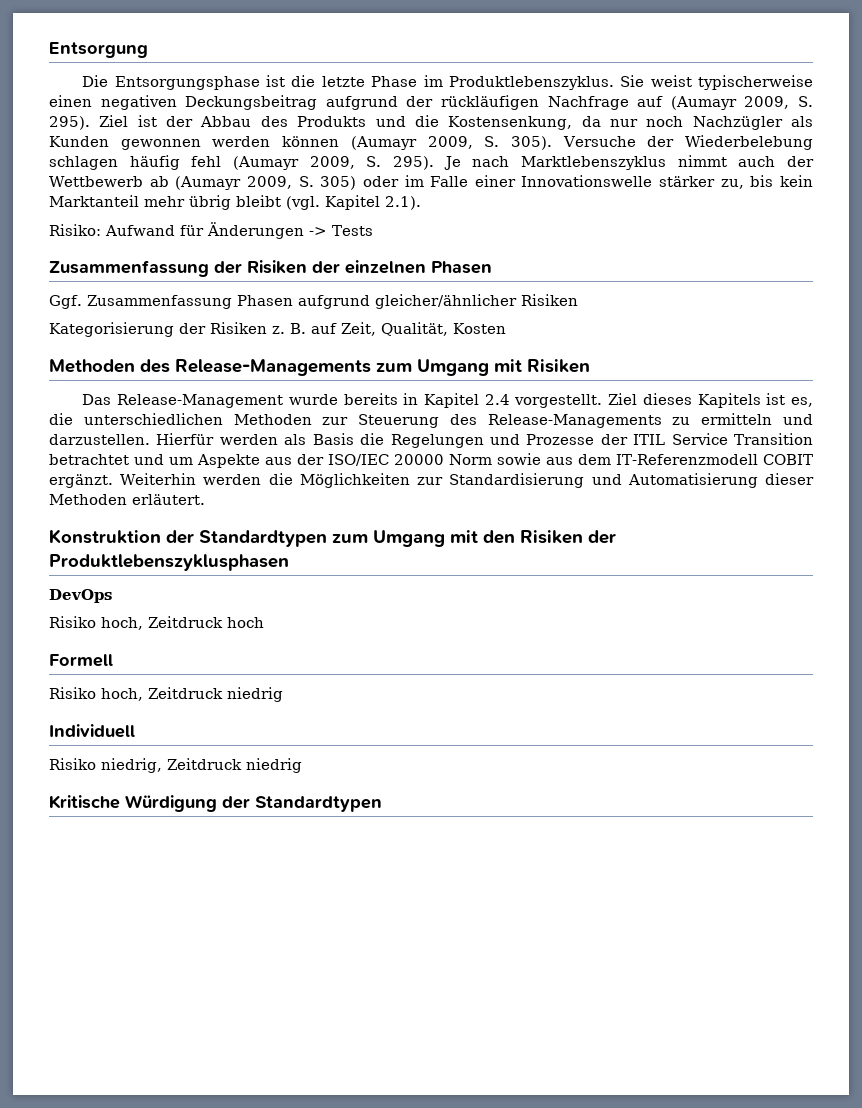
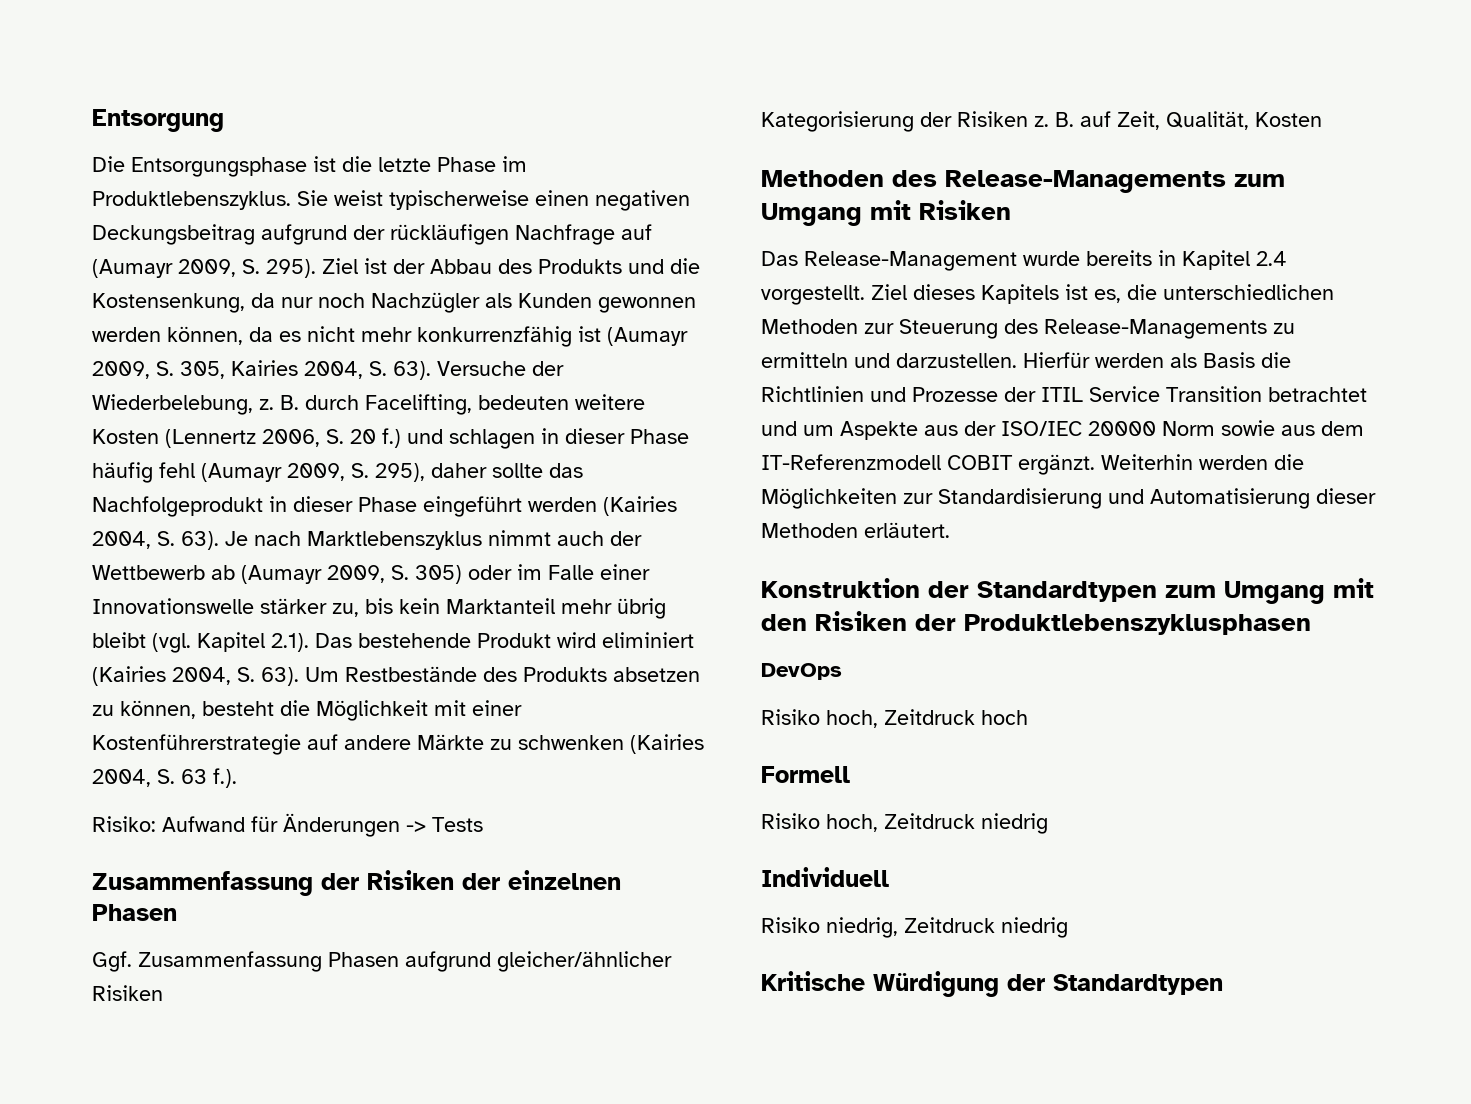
- Ziel ist der Abbau des Produkts und die Kostensenkung, da nur noch Nachzügler als Kunden gewonnen werden können (Aumayr 2009, S. 305). Versuche der Wiederbelebung schlagen häufig fehl (Aumayr 2009, S. 295).
+ Ziel ist der Abbau des Produkts und die Kostensenkung, da nur noch Nachzügler als Kunden gewonnen werden können, da es nicht mehr konkurrenzfähig ist (Aumayr 2009, S. 305, Kairies 2004, S. 63). Versuche der Wiederbelebung, z. B. durch Facelifting, bedeuten weitere Kosten (Lennertz 2006, S. 20 f.) und schlagen in dieser Phase häufig fehl (Aumayr 2009, S. 295), daher sollte das Nachfolgeprodukt in dieser Phase eingeführt werden (Kairies 2004, S. 63).
- Je nach Marktlebenszyklus nimmt auch der Wettbewerb ab (Aumayr 2009, S. 305) oder im Falle einer Innovationswelle stärker zu, bis kein Marktanteil mehr übrig bleibt (vgl. Kapitel 2.1).
+ Je nach Marktlebenszyklus nimmt auch der Wettbewerb ab (Aumayr 2009, S. 305) oder im Falle einer Innovationswelle stärker zu, bis kein Marktanteil mehr übrig bleibt (vgl. Kapitel 2.1). Das bestehende Produkt wird eliminiert (Kairies 2004, S. 63). Um Restbestände des Produkts absetzen zu können, besteht die Möglichkeit mit einer Kostenführerstrategie auf andere Märkte zu schwenken (Kairies 2004, S. 63 f.).
- Hierfür werden als Basis die Regelungen und Prozesse der ITIL Service Transition betrachtet und um Aspekte aus der ISO/IEC 20000 Norm sowie aus dem IT-Referenzmodell COBIT ergänzt.
+ Hierfür werden als Basis die Richtlinien und Prozesse der ITIL Service Transition betrachtet und um Aspekte aus der ISO/IEC 20000 Norm sowie aus dem IT-Referenzmodell COBIT ergänzt.

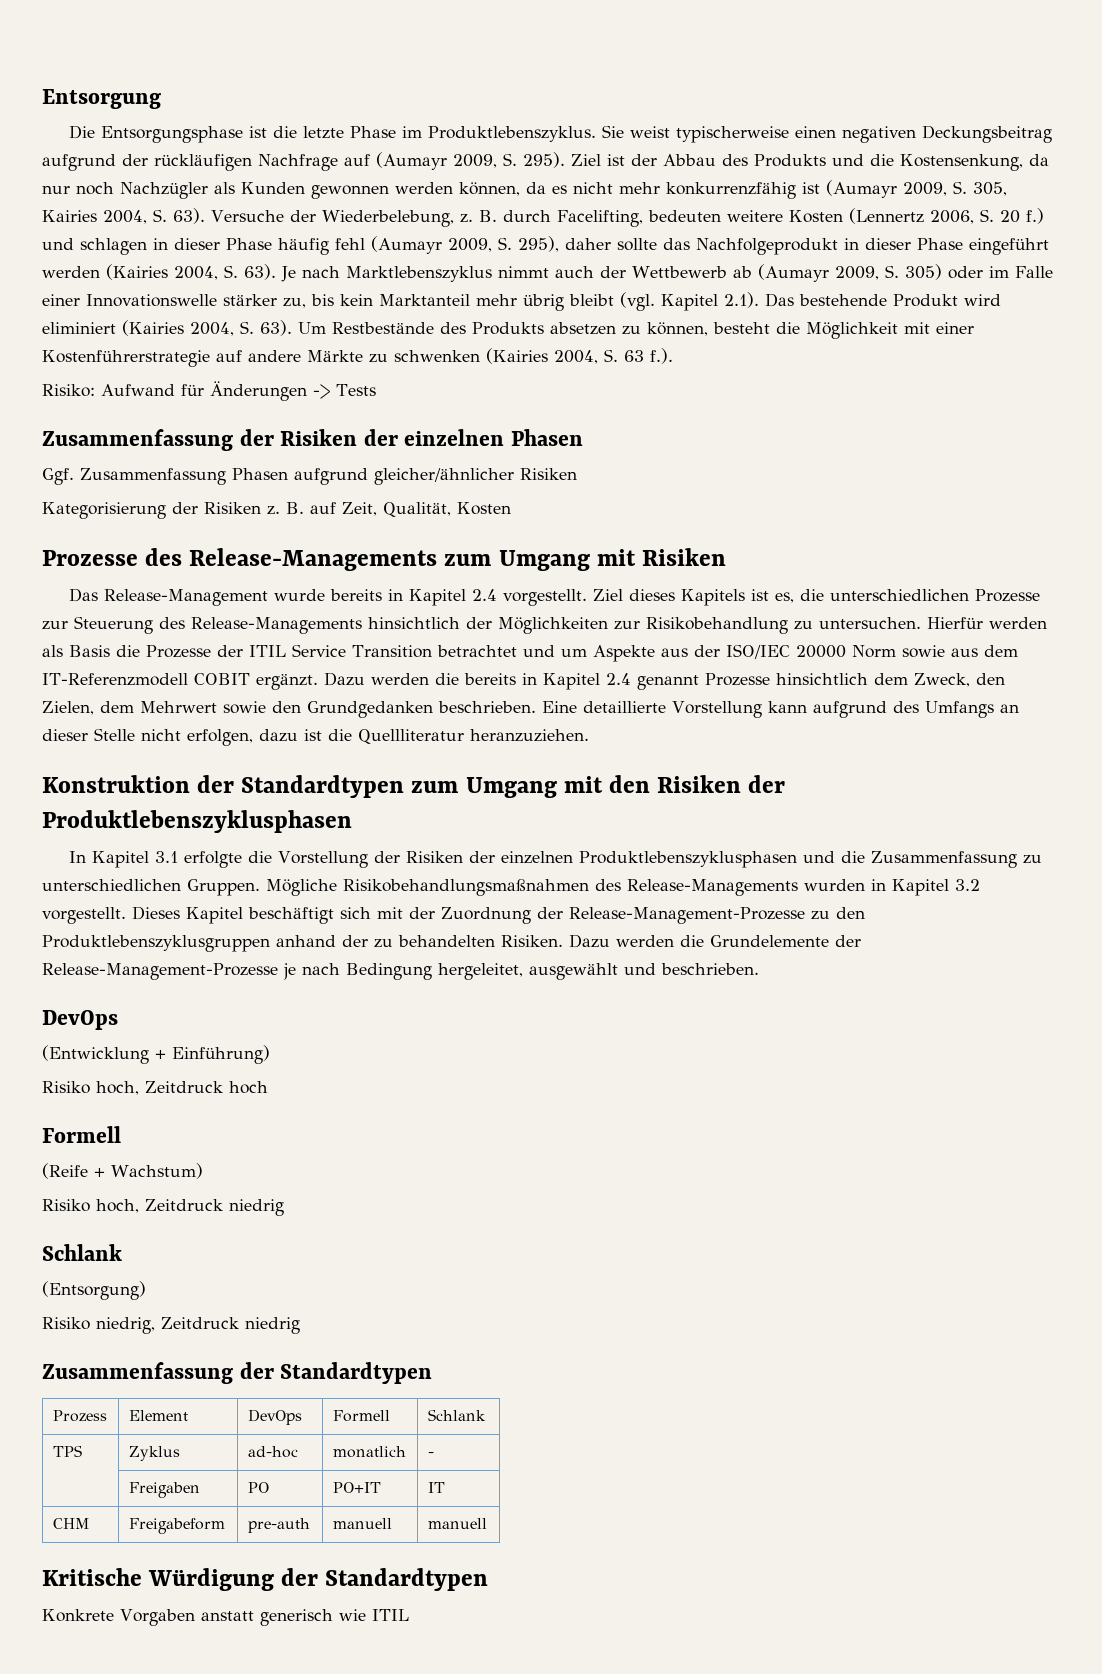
- Methoden des Release-Managements zum Umgang mit Risiken
+ Prozesse des Release-Managements zum Umgang mit Risiken
- Ziel dieses Kapitels ist es, die unterschiedlichen Methoden zur Steuerung des Release-Managements zu ermitteln und darzustellen.
+ Ziel dieses Kapitels ist es, die unterschiedlichen Prozesse zur Steuerung des Release-Managements hinsichtlich der Möglichkeiten zur Risikobehandlung zu untersuchen.
- Hierfür werden als Basis die Richtlinien und Prozesse der ITIL Service Transition betrachtet und um Aspekte aus der ISO/IEC 20000 Norm sowie aus dem IT-Referenzmodell COBIT ergänzt.
+ Hierfür werden als Basis die Prozesse der ITIL Service Transition betrachtet und um Aspekte aus der ISO/IEC 20000 Norm sowie aus dem IT-Referenzmodell COBIT ergänzt.
- Weiterhin werden die Möglichkeiten zur Standardisierung und Automatisierung dieser Methoden erläutert.
+ Dazu werden die bereits in Kapitel 2.4 genannt Prozesse hinsichtlich dem Zweck, den Zielen, dem Mehrwert sowie den Grundgedanken beschrieben. Eine detaillierte Vorstellung kann aufgrund des Umfangs an dieser Stelle nicht erfolgen, dazu ist die Quellliteratur heranzuziehen.
+ In Kapitel 3.1 erfolgte die Vorstellung der Risiken der einzelnen Produktlebenszyklusphasen und die Zusammenfassung zu unterschiedlichen Gruppen. Mögliche Risikobehandlungsmaßnahmen des Release-Managements wurden in Kapitel 3.2 vorgestellt. Dieses Kapitel beschäftigt sich mit der Zuordnung der Release-Management-Prozesse zu den Produktlebenszyklusgruppen anhand der zu behandelten Risiken. Dazu werden die Grundelemente der Release-Management-Prozesse je nach Bedingung hergeleitet, ausgewählt und beschrieben.
  DevOps
+ (Entwicklung + Einführung)
+ (Reife + Wachstum)
  Risiko hoch, Zeitdruck niedrig
- Individuell
+ Schlank
+ (Entsorgung)
+ Zusammenfassung der Standardtypen
+ Prozess | Element | DevOps | Formell | Schlank
+ TPS | Zyklus | ad-hoc | monatlich | -
+ | Freigaben | PO | PO+IT | IT
+ CHM | Freigabeform | pre-auth | manuell | manuell
  Kritische Würdigung der Standardtypen
+ Konkrete Vorgaben anstatt generisch wie ITIL

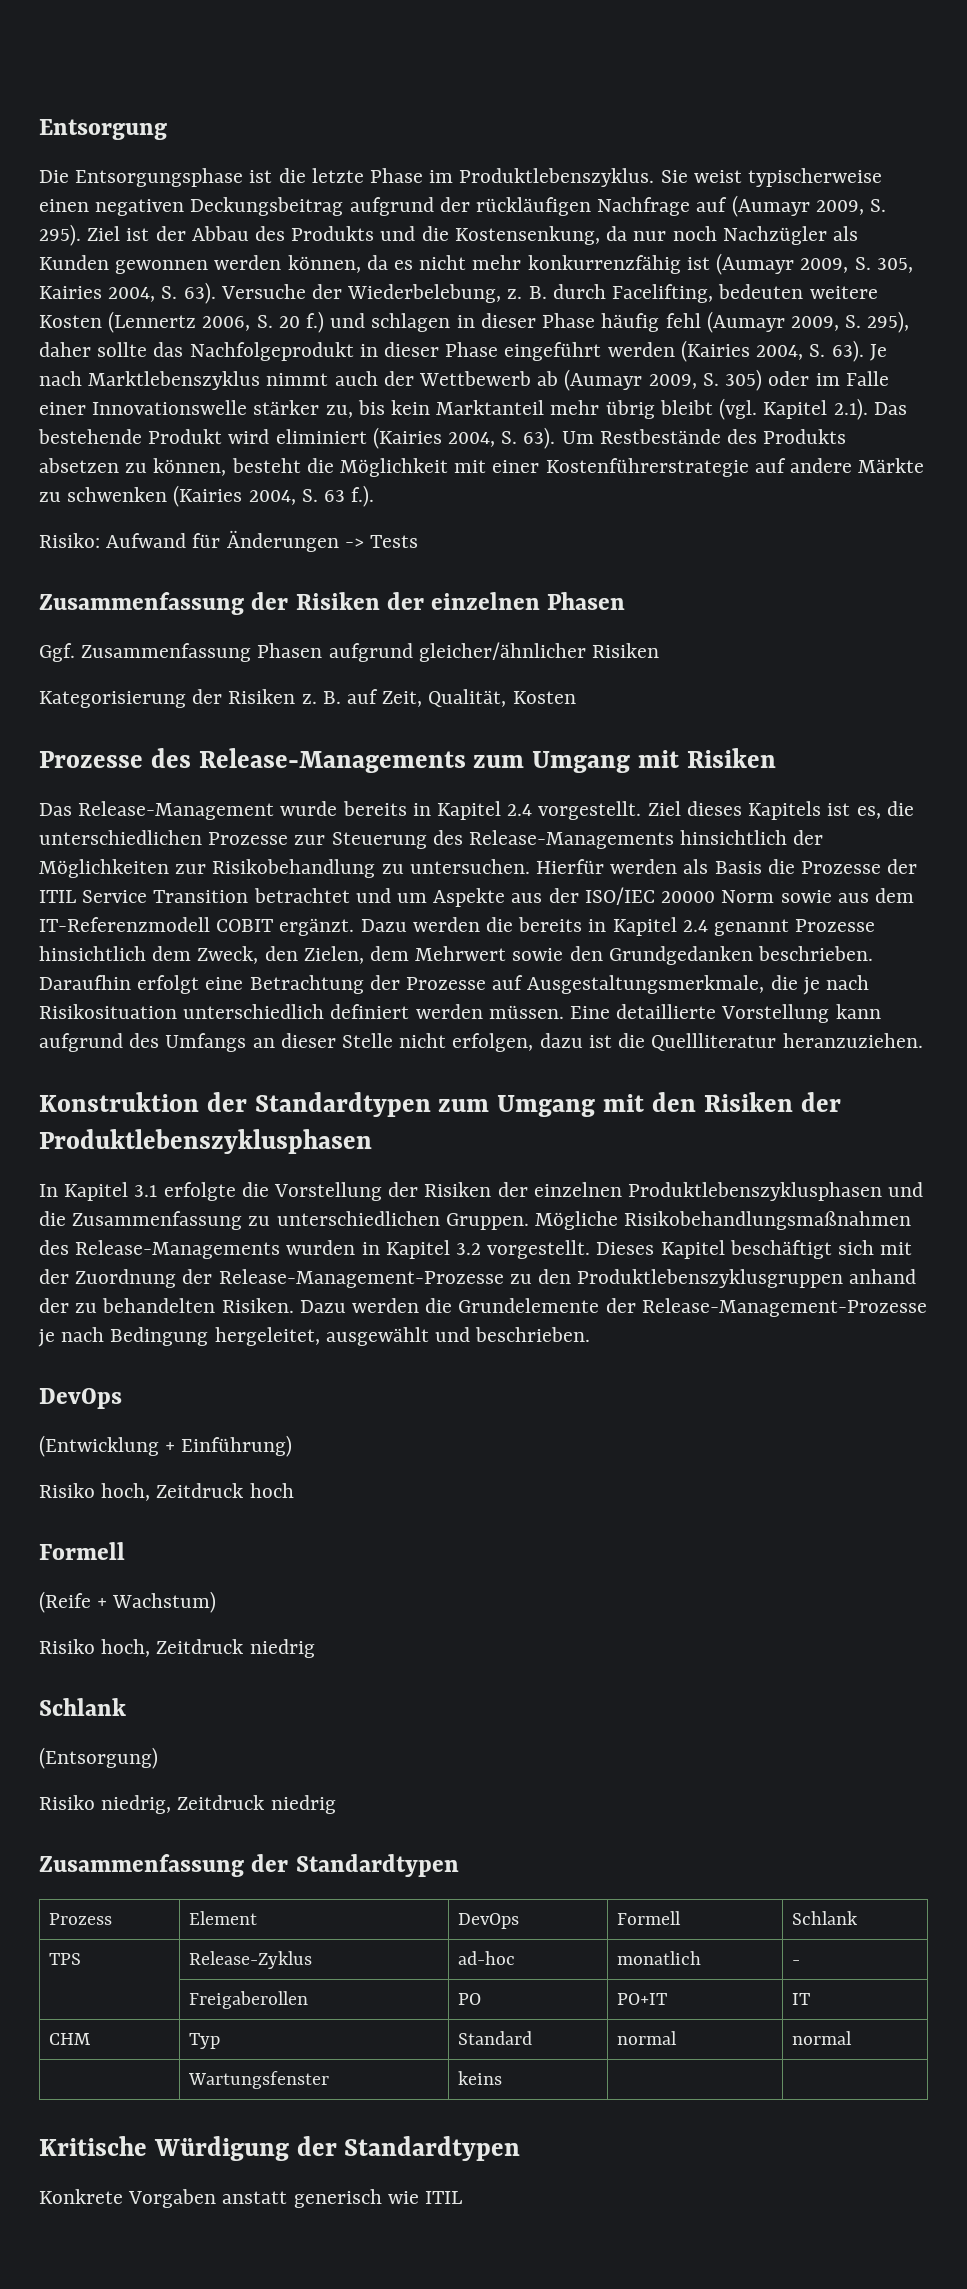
+ Daraufhin erfolgt eine Betrachtung der Prozesse auf Ausgestaltungsmerkmale, die je nach Risikosituation unterschiedlich definiert werden müssen.
- TPS | Zyklus | ad-hoc | monatlich | -
+ TPS | Release-Zyklus | ad-hoc | monatlich | -
- | Freigaben | PO | PO+IT | IT
+ | Freigaberollen | PO | PO+IT | IT
- CHM | Freigabeform | pre-auth | manuell | manuell
+ CHM | Typ | Standard | normal | normal
+ | Wartungsfenster | keins | |

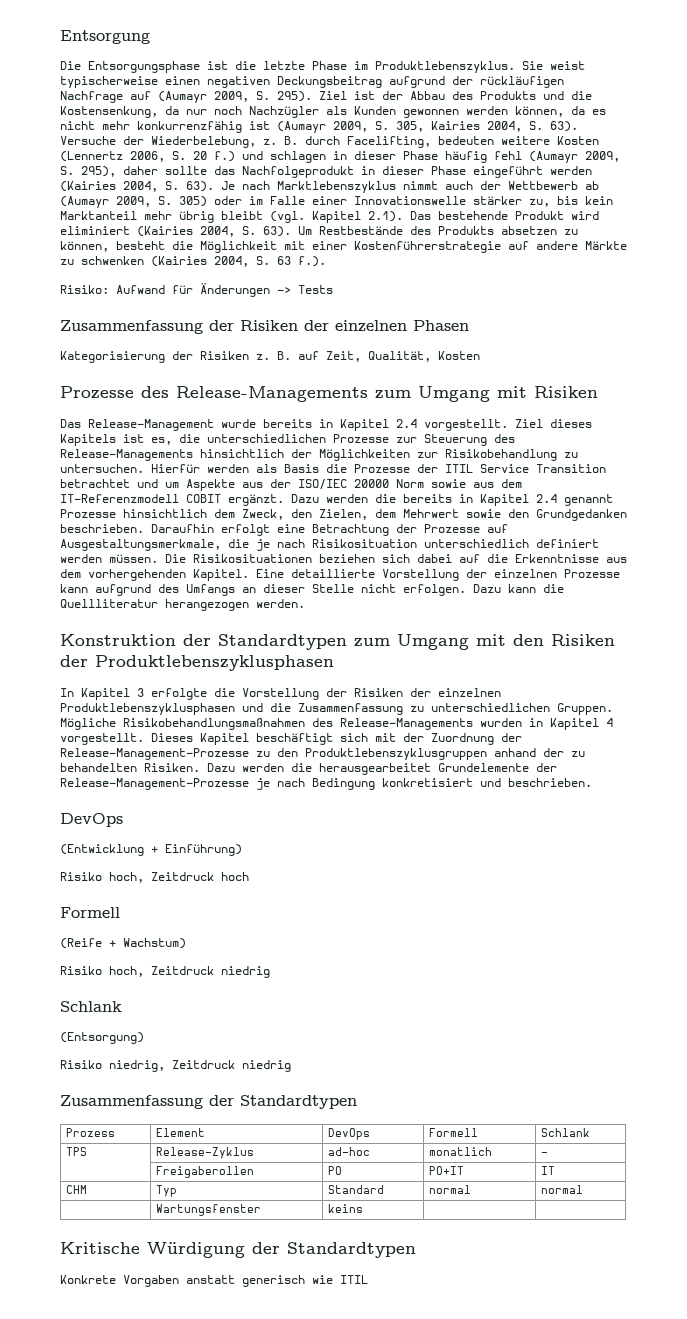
- Ggf. Zusammenfassung Phasen aufgrund gleicher/ähnlicher Risiken
- Eine detaillierte Vorstellung kann aufgrund des Umfangs an dieser Stelle nicht erfolgen, dazu ist die Quellliteratur heranzuziehen.
+ Die Risikosituationen beziehen sich dabei auf die Erkenntnisse aus dem vorhergehenden Kapitel. Eine detaillierte Vorstellung der einzelnen Prozesse kann aufgrund des Umfangs an dieser Stelle nicht erfolgen. Dazu kann die Quellliteratur herangezogen werden.
- In Kapitel 3.1 erfolgte die Vorstellung der Risiken der einzelnen Produktlebenszyklusphasen und die Zusammenfassung zu unterschiedlichen Gruppen.
+ In Kapitel 3 erfolgte die Vorstellung der Risiken der einzelnen Produktlebenszyklusphasen und die Zusammenfassung zu unterschiedlichen Gruppen.
- Mögliche Risikobehandlungsmaßnahmen des Release-Managements wurden in Kapitel 3.2 vorgestellt.
+ Mögliche Risikobehandlungsmaßnahmen des Release-Managements wurden in Kapitel 4 vorgestellt.
- Dazu werden die Grundelemente der Release-Management-Prozesse je nach Bedingung hergeleitet, ausgewählt und beschrieben.
+ Dazu werden die herausgearbeitet Grundelemente der Release-Management-Prozesse je nach Bedingung konkretisiert und beschrieben.

